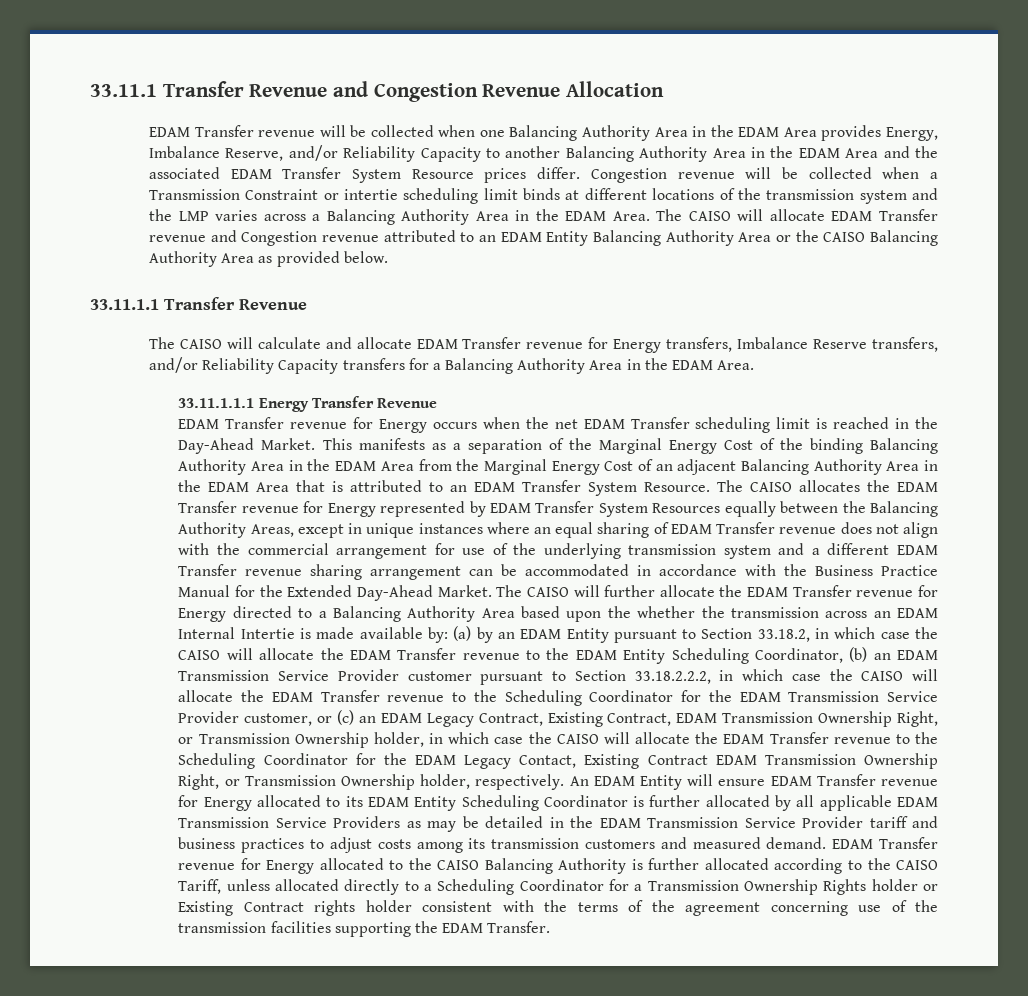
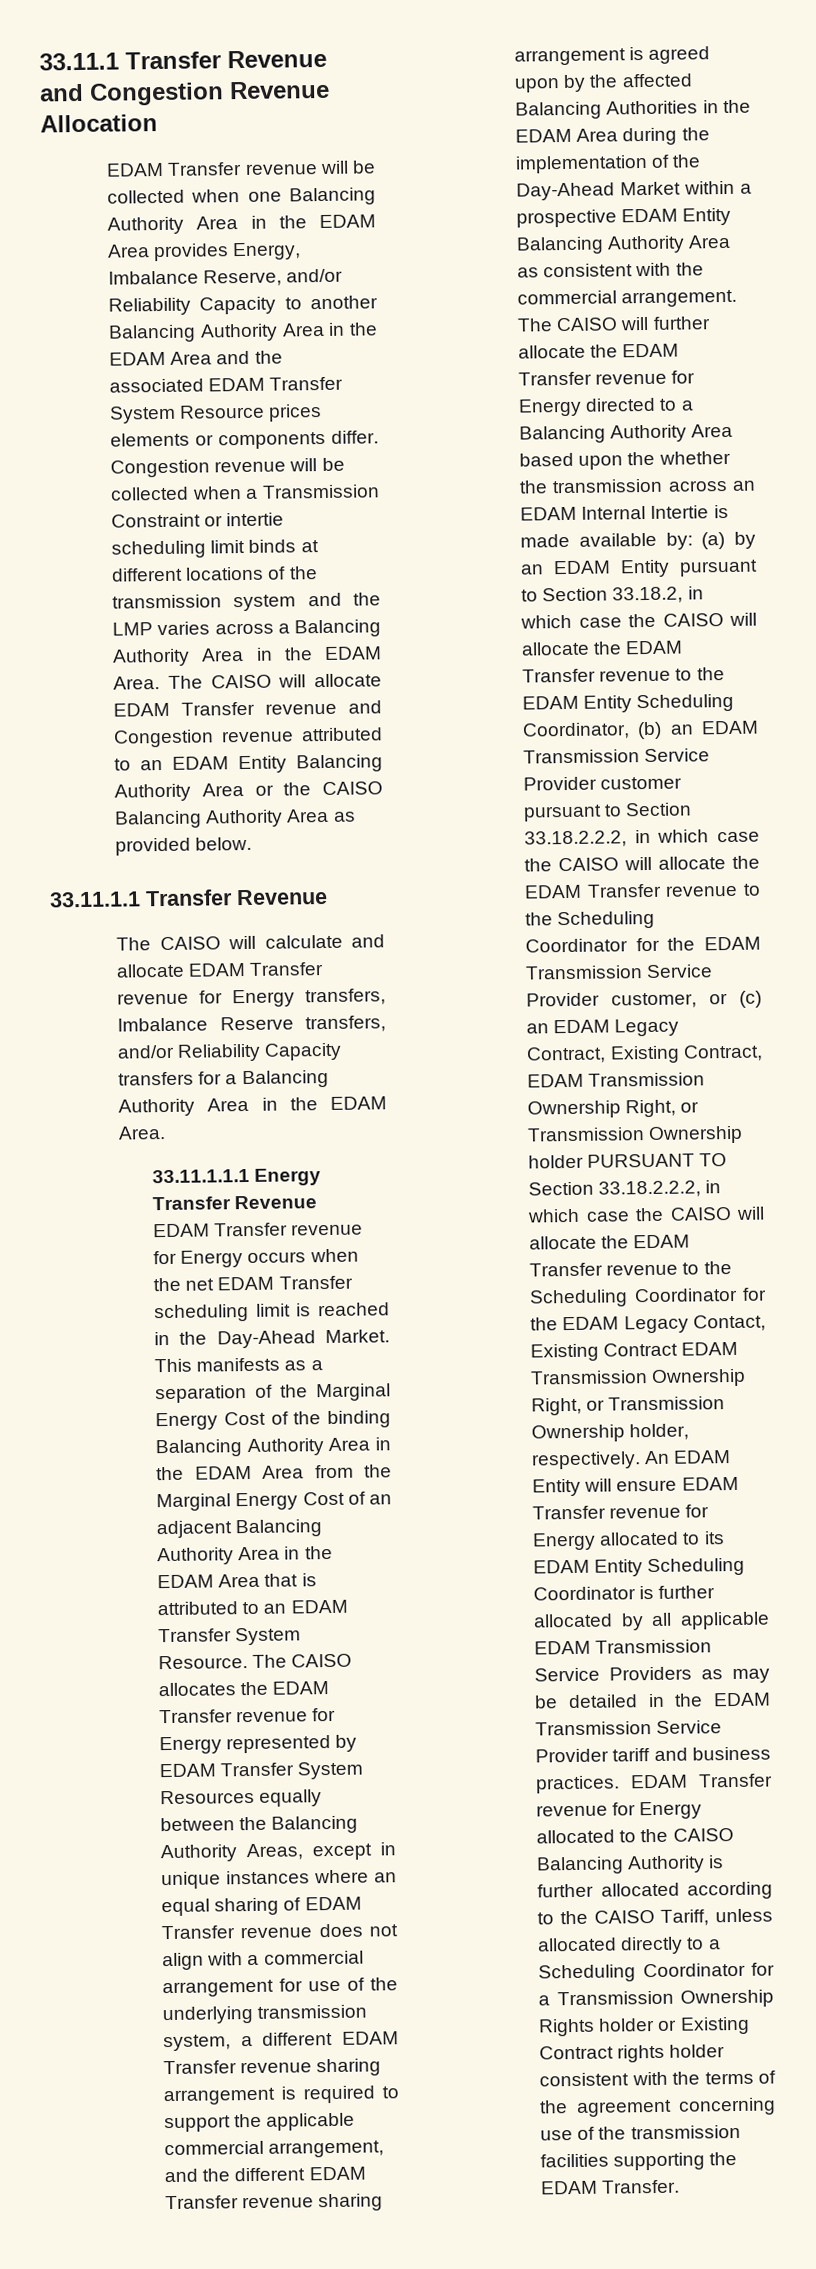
- EDAM Transfer revenue will be collected when one Balancing Authority Area in the EDAM Area provides Energy, Imbalance Reserve, and/or Reliability Capacity to another Balancing Authority Area in the EDAM Area and the associated EDAM Transfer System Resource prices differ.
+ EDAM Transfer revenue will be collected when one Balancing Authority Area in the EDAM Area provides Energy, Imbalance Reserve, and/or Reliability Capacity to another Balancing Authority Area in the EDAM Area and the associated EDAM Transfer System Resource prices elements or components differ.
- The CAISO allocates the EDAM Transfer revenue for Energy represented by EDAM Transfer System Resources equally between the Balancing Authority Areas, except in unique instances where an equal sharing of EDAM Transfer revenue does not align with the commercial arrangement for use of the underlying transmission system and a different EDAM Transfer revenue sharing arrangement can be accommodated in accordance with the Business Practice Manual for the Extended Day-Ahead Market.
+ The CAISO allocates the EDAM Transfer revenue for Energy represented by EDAM Transfer System Resources equally between the Balancing Authority Areas, except in unique instances where an equal sharing of EDAM Transfer revenue does not align with a commercial arrangement for use of the underlying transmission system, a different EDAM Transfer revenue sharing arrangement is required to support the applicable commercial arrangement, and the different EDAM Transfer revenue sharing arrangement is agreed upon by the affected Balancing Authorities in the EDAM Area during the implementation of the Day-Ahead Market within a prospective EDAM Entity Balancing Authority Area as consistent with the commercial arrangement.
- (a) by an EDAM Entity pursuant to Section 33.18.2, in which case the CAISO will allocate the EDAM Transfer revenue to the EDAM Entity Scheduling Coordinator, (b) an EDAM Transmission Service Provider customer pursuant to Section 33.18.2.2.2, in which case the CAISO will allocate the EDAM Transfer revenue to the Scheduling Coordinator for the EDAM Transmission Service Provider customer, or (c) an EDAM Legacy Contract, Existing Contract, EDAM Transmission Ownership Right, or Transmission Ownership holder, in which case the CAISO will allocate the EDAM Transfer revenue to the Scheduling Coordinator for the EDAM Legacy Contact, Existing Contract EDAM Transmission Ownership Right, or Transmission Ownership holder, respectively.
+ (a) by an EDAM Entity pursuant to Section 33.18.2, in which case the CAISO will allocate the EDAM Transfer revenue to the EDAM Entity Scheduling Coordinator, (b) an EDAM Transmission Service Provider customer pursuant to Section 33.18.2.2.2, in which case the CAISO will allocate the EDAM Transfer revenue to the Scheduling Coordinator for the EDAM Transmission Service Provider customer, or (c) an EDAM Legacy Contract, Existing Contract, EDAM Transmission Ownership Right, or Transmission Ownership holder PURSUANT TO Section 33.18.2.2.2, in which case the CAISO will allocate the EDAM Transfer revenue to the Scheduling Coordinator for the EDAM Legacy Contact, Existing Contract EDAM Transmission Ownership Right, or Transmission Ownership holder, respectively.
- An EDAM Entity will ensure EDAM Transfer revenue for Energy allocated to its EDAM Entity Scheduling Coordinator is further allocated by all applicable EDAM Transmission Service Providers as may be detailed in the EDAM Transmission Service Provider tariff and business practices to adjust costs among its transmission customers and measured demand.
+ An EDAM Entity will ensure EDAM Transfer revenue for Energy allocated to its EDAM Entity Scheduling Coordinator is further allocated by all applicable EDAM Transmission Service Providers as may be detailed in the EDAM Transmission Service Provider tariff and business practices.

